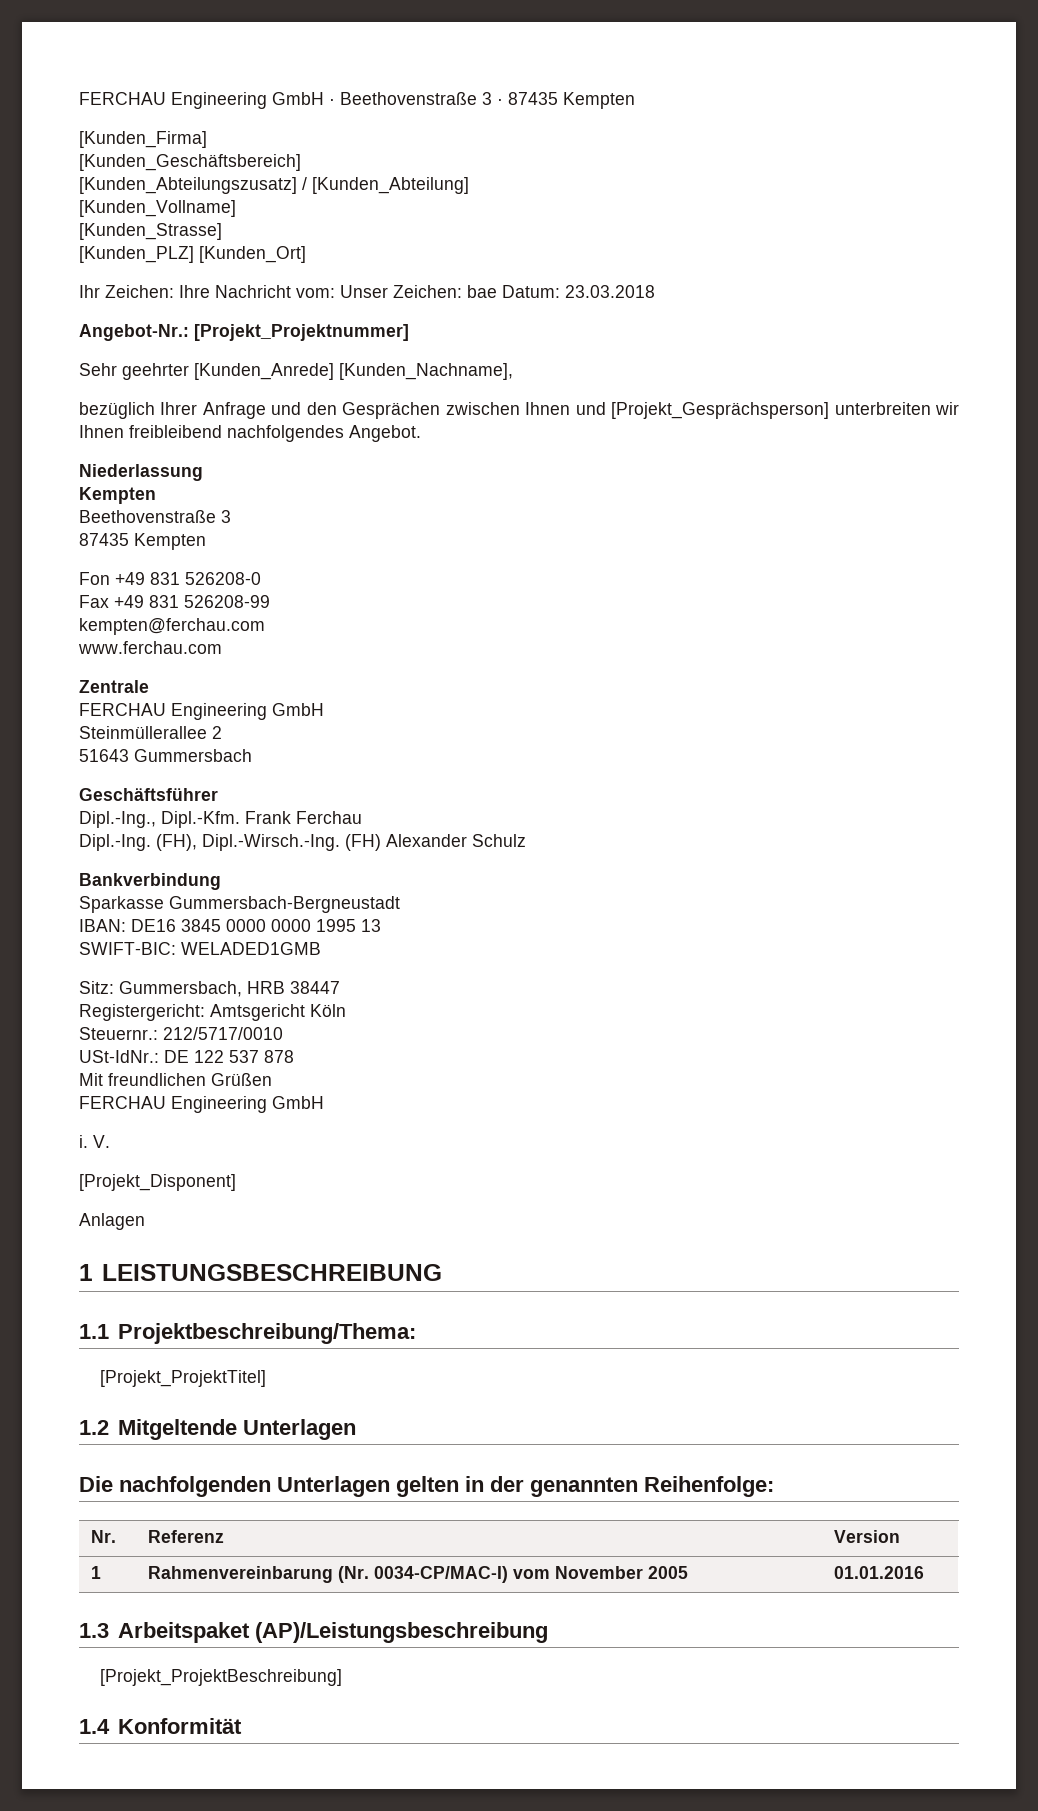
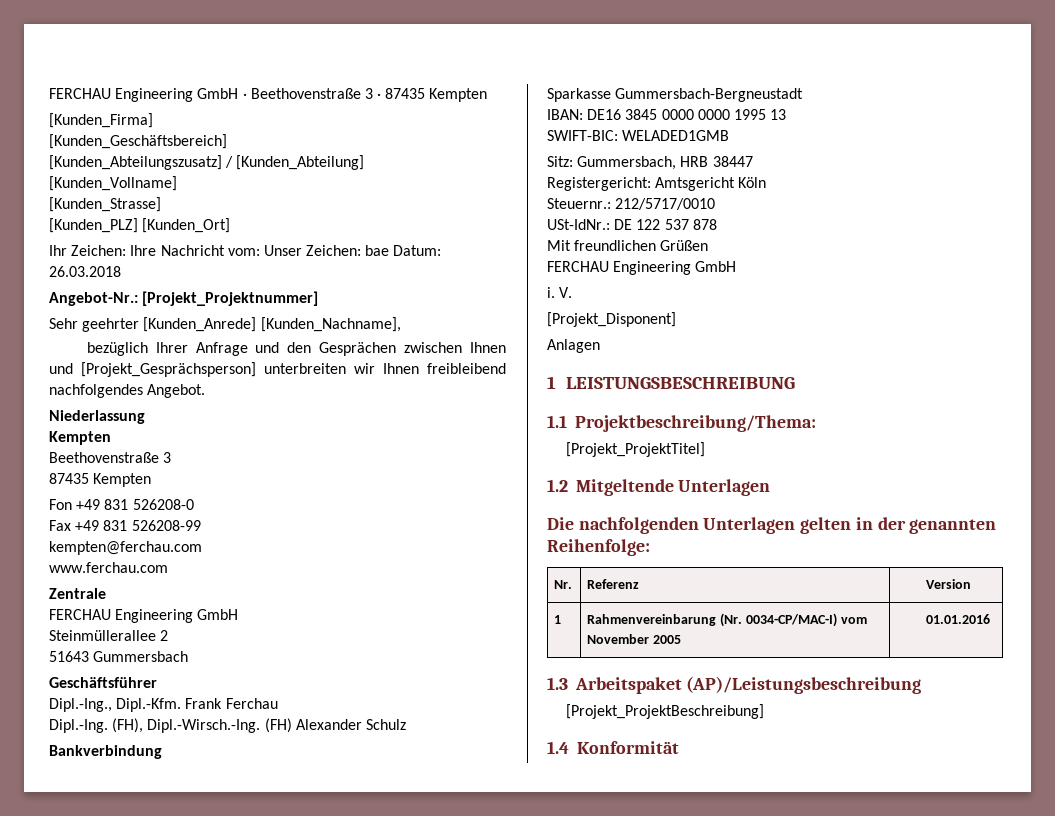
- Ihr Zeichen: Ihre Nachricht vom: Unser Zeichen: bae Datum: 23.03.2018
+ Ihr Zeichen: Ihre Nachricht vom: Unser Zeichen: bae Datum: 26.03.2018

